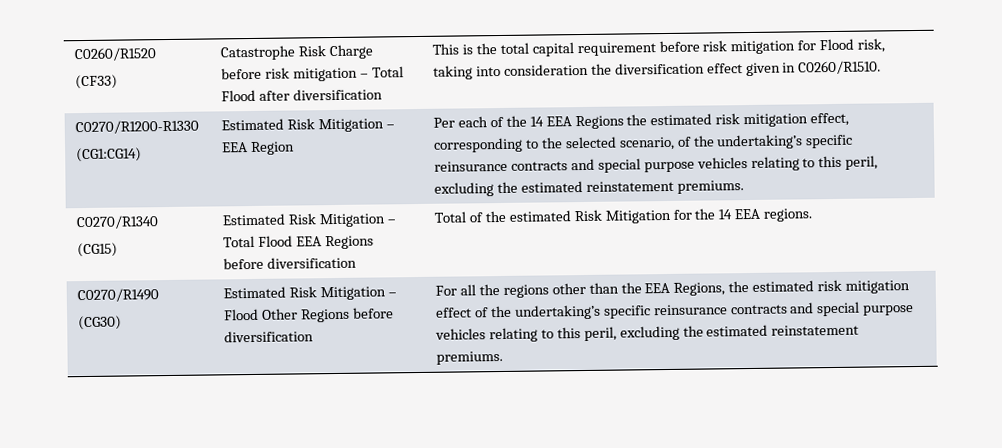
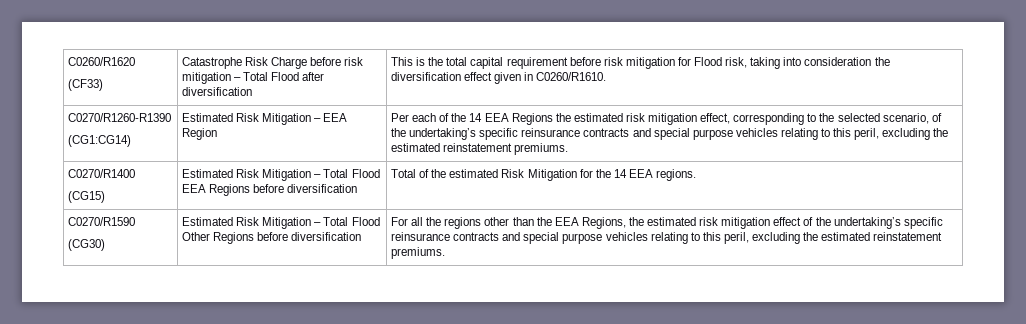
- C0260/R1520
- (CF33) | Catastrophe Risk Charge before risk mitigation – Total Flood after diversification | This is the total capital requirement before risk mitigation for Flood risk, taking into consideration the diversification effect given in C0260/R1510.
- C0270/R1200-R1330
+ C0260/R1620
+ (CF33) | Catastrophe Risk Charge before risk mitigation – Total Flood after diversification | This is the total capital requirement before risk mitigation for Flood risk, taking into consideration the diversification effect given in C0260/R1610.
+ C0270/R1260-R1390
- C0270/R1340
+ C0270/R1400
- C0270/R1490
+ C0270/R1590
- Estimated Risk Mitigation – Flood Other Regions before diversification
+ Estimated Risk Mitigation – Total Flood Other Regions before diversification

